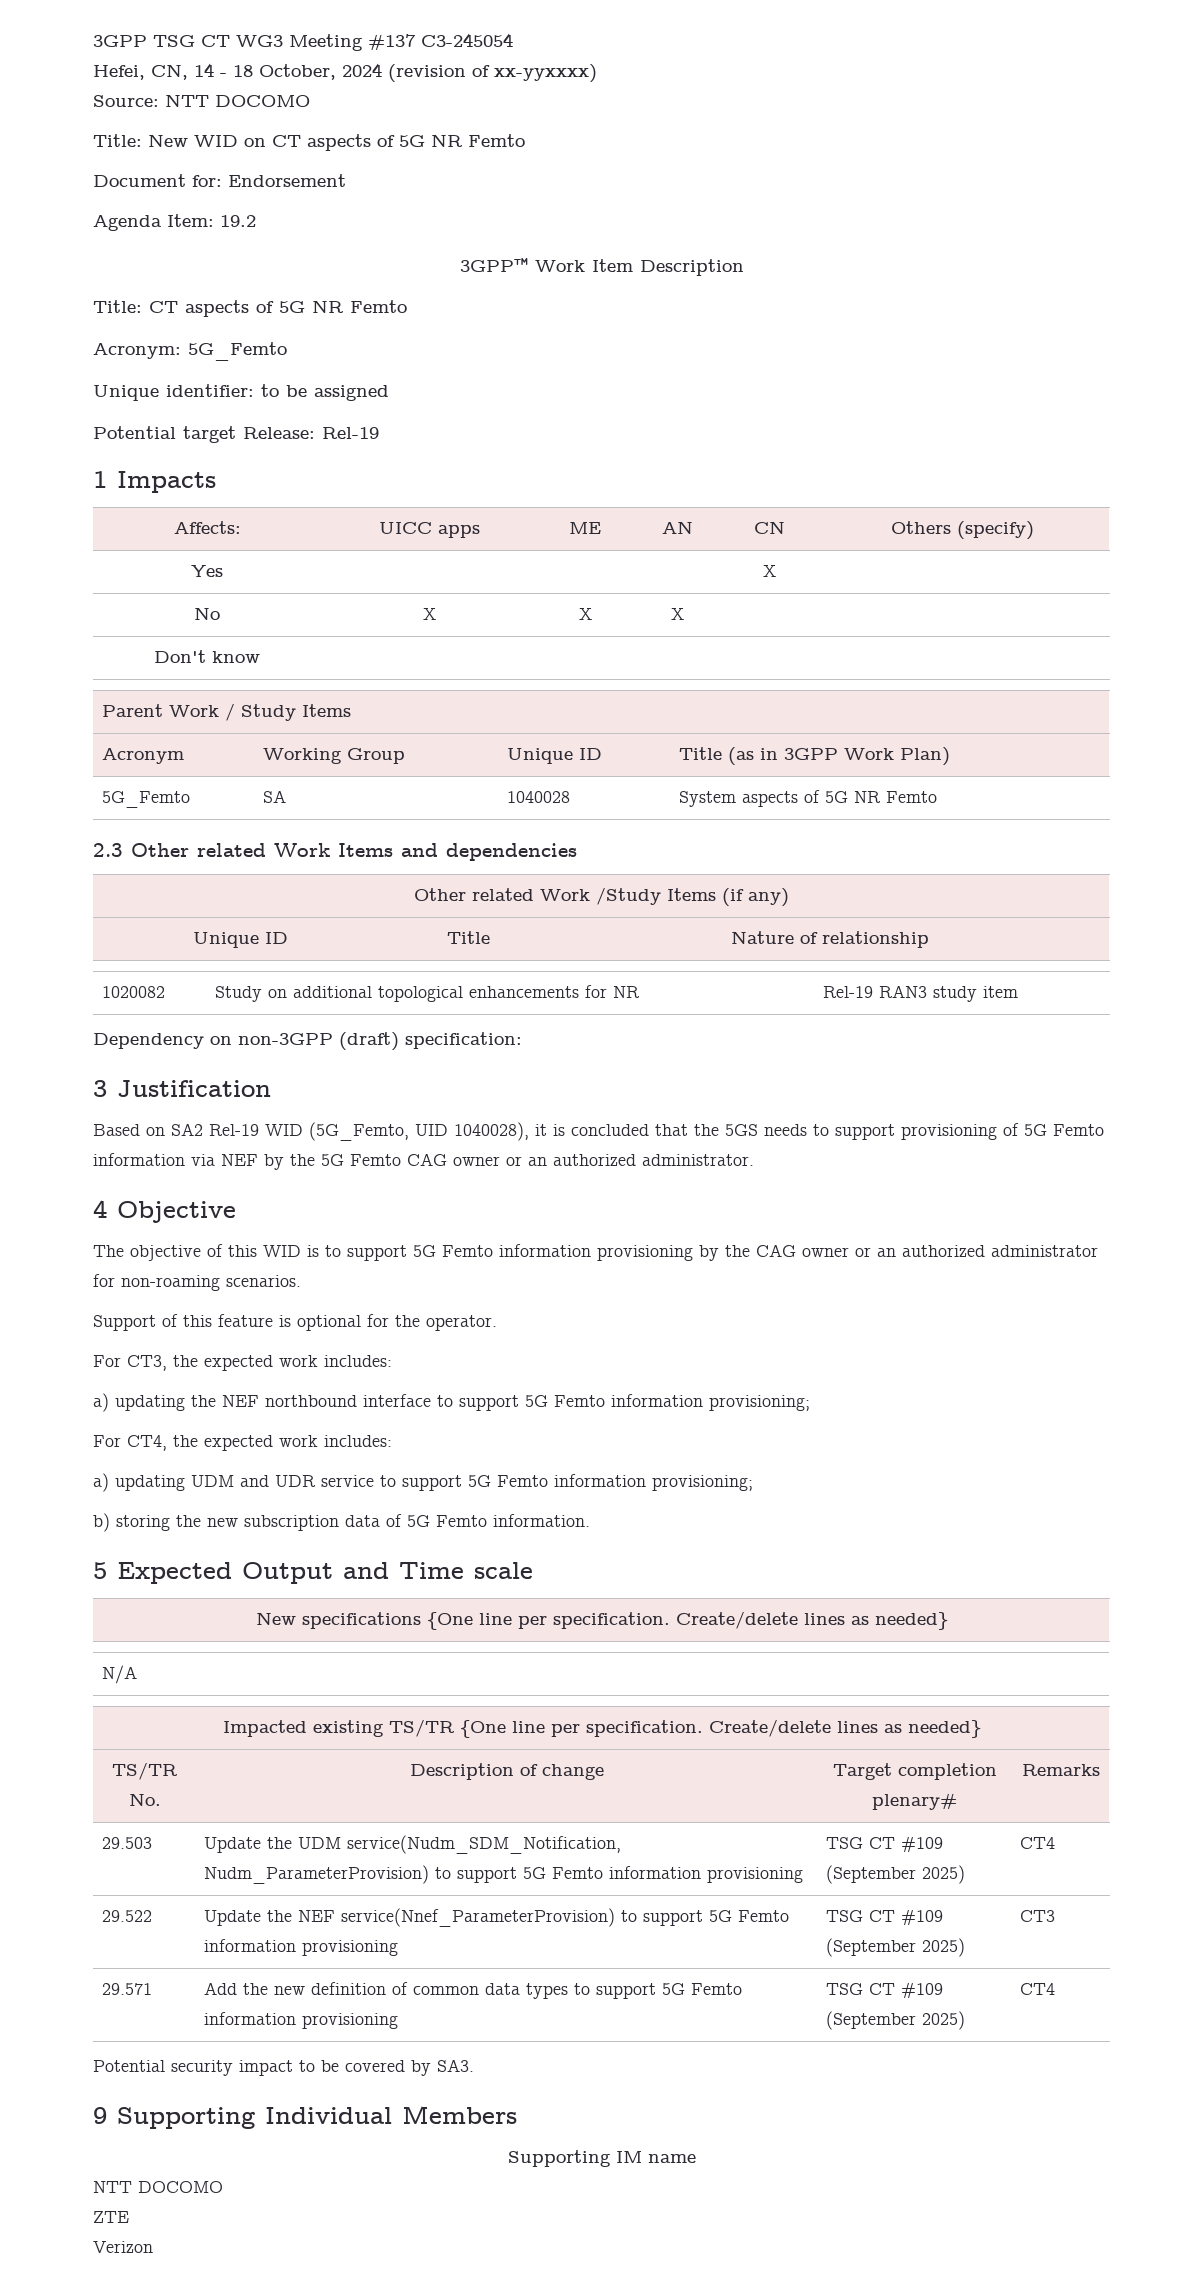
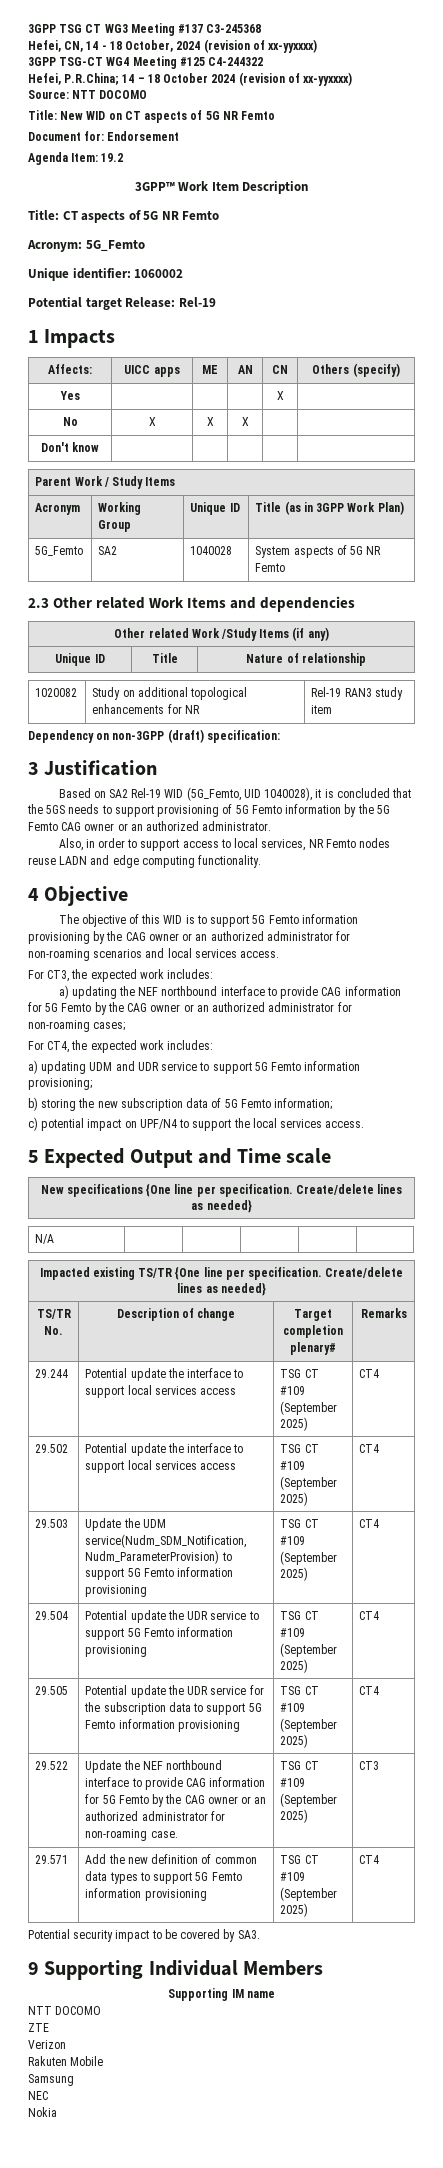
- 3GPP TSG CT WG3 Meeting #137 C3-245054
+ 3GPP TSG CT WG3 Meeting #137 C3-245368
+ 3GPP TSG-CT WG4 Meeting #125 C4-244322
+ Hefei, P.R.China; 14 – 18 October 2024 (revision of xx-yyxxxx)
- Unique identifier: to be assigned
+ Unique identifier: 1060002
- 5G_Femto | SA | 1040028 | System aspects of 5G NR Femto
+ 5G_Femto | SA2 | 1040028 | System aspects of 5G NR Femto
- Based on SA2 Rel-19 WID (5G_Femto, UID 1040028), it is concluded that the 5GS needs to support provisioning of 5G Femto information via NEF by the 5G Femto CAG owner or an authorized administrator.
+ Based on SA2 Rel-19 WID (5G_Femto, UID 1040028), it is concluded that the 5GS needs to support provisioning of 5G Femto information by the 5G Femto CAG owner or an authorized administrator.
+ Also, in order to support access to local services, NR Femto nodes reuse LADN and edge computing functionality.
- The objective of this WID is to support 5G Femto information provisioning by the CAG owner or an authorized administrator for non-roaming scenarios.
- Support of this feature is optional for the operator.
+ The objective of this WID is to support 5G Femto information provisioning by the CAG owner or an authorized administrator for non-roaming scenarios and local services access.
- a) updating the NEF northbound interface to support 5G Femto information provisioning;
+ a) updating the NEF northbound interface to provide CAG information for 5G Femto by the CAG owner or an authorized administrator for non-roaming cases;
- b) storing the new subscription data of 5G Femto information.
+ b) storing the new subscription data of 5G Femto information;
+ c) potential impact on UPF/N4 to support the local services access.
+ 29.244 | Potential update the interface to support local services access | TSG CT #109 (September 2025) | CT4
+ 29.502 | Potential update the interface to support local services access | TSG CT #109 (September 2025) | CT4
- 29.522 | Update the NEF service(Nnef_ParameterProvision) to support 5G Femto information provisioning | TSG CT #109 (September 2025) | CT3
+ 29.504 | Potential update the UDR service to support 5G Femto information provisioning | TSG CT #109 (September 2025) | CT4
+ 29.505 | Potential update the UDR service for the subscription data to support 5G Femto information provisioning | TSG CT #109 (September 2025) | CT4
+ 29.522 | Update the NEF northbound interface to provide CAG information for 5G Femto by the CAG owner or an authorized administrator for non-roaming case. | TSG CT #109 (September 2025) | CT3
+ Rakuten Mobile
+ Samsung
+ NEC
+ Nokia

